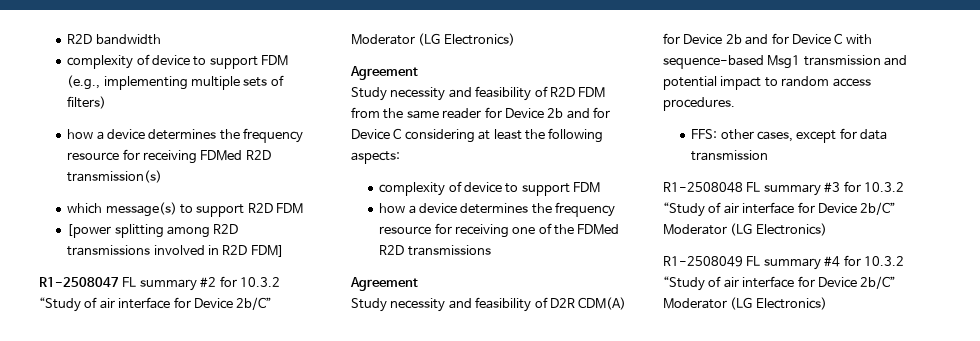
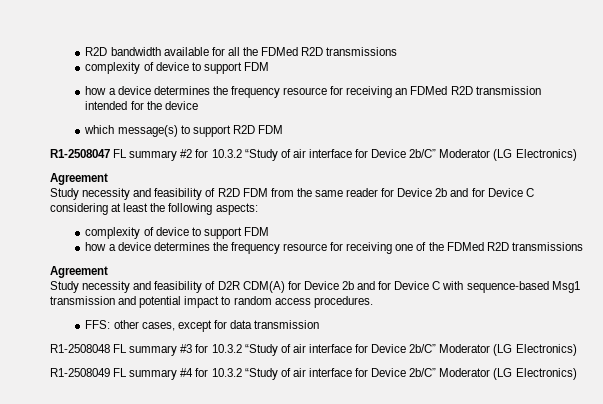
- R2D bandwidth
- complexity of device to support FDM (e.g., implementing multiple sets of filters)
- how a device determines the frequency resource for receiving FDMed R2D transmission(s)
+ R2D bandwidth available for all the FDMed R2D transmissions
+ complexity of device to support FDM
+ how a device determines the frequency resource for receiving an FDMed R2D transmission intended for the device
- [power splitting among R2D transmissions involved in R2D FDM]

